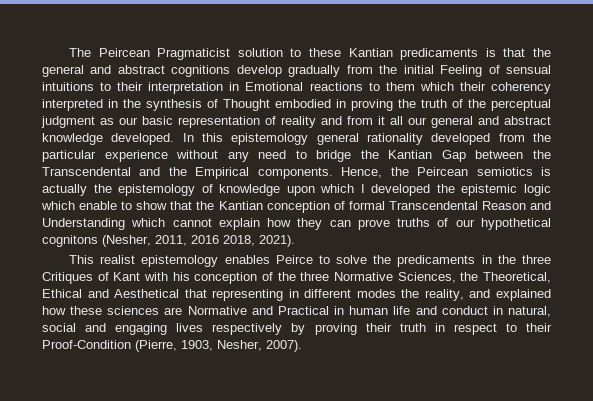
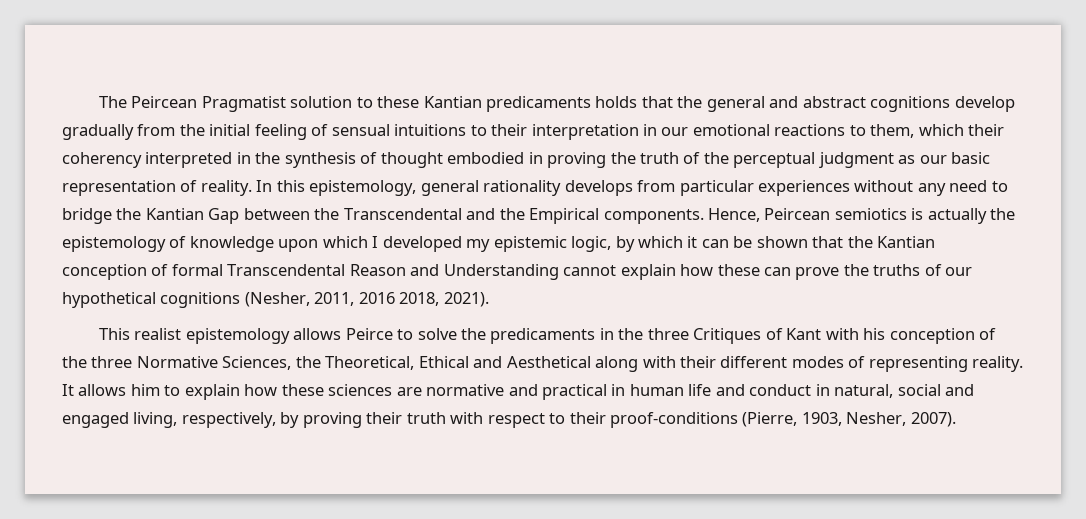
- The Peircean Pragmaticist solution to these Kantian predicaments is that the general and abstract cognitions develop gradually from the initial Feeling of sensual intuitions to their interpretation in Emotional reactions to them which their coherency interpreted in the synthesis of Thought embodied in proving the truth of the perceptual judgment as our basic representation of reality and from it all our general and abstract knowledge developed.
+ The Peircean Pragmatist solution to these Kantian predicaments holds that the general and abstract cognitions develop gradually from the initial feeling of sensual intuitions to their interpretation in our emotional reactions to them, which their coherency interpreted in the synthesis of thought embodied in proving the truth of the perceptual judgment as our basic representation of reality.
- In this epistemology general rationality developed from the particular experience without any need to bridge the Kantian Gap between the Transcendental and the Empirical components.
+ In this epistemology, general rationality develops from particular experiences without any need to bridge the Kantian Gap between the Transcendental and the Empirical components.
- Hence, the Peircean semiotics is actually the epistemology of knowledge upon which I developed the epistemic logic which enable to show that the Kantian conception of formal Transcendental Reason and Understanding which cannot explain how they can prove truths of our hypothetical cognitons (Nesher, 2011, 2016 2018, 2021).
+ Hence, Peircean semiotics is actually the epistemology of knowledge upon which I developed my epistemic logic, by which it can be shown that the Kantian conception of formal Transcendental Reason and Understanding cannot explain how these can prove the truths of our hypothetical cognitions (Nesher, 2011, 2016 2018, 2021).
- This realist epistemology enables Peirce to solve the predicaments in the three Critiques of Kant with his conception of the three Normative Sciences, the Theoretical, Ethical and Aesthetical that representing in different modes the reality, and explained how these sciences are Normative and Practical in human life and conduct in natural, social and engaging lives respectively by proving their truth in respect to their Proof-Condition (Pierre, 1903, Nesher, 2007).
+ This realist epistemology allows Peirce to solve the predicaments in the three Critiques of Kant with his conception of the three Normative Sciences, the Theoretical, Ethical and Aesthetical along with their different modes of representing reality. It allows him to explain how these sciences are normative and practical in human life and conduct in natural, social and engaged living, respectively, by proving their truth with respect to their proof-conditions (Pierre, 1903, Nesher, 2007).

